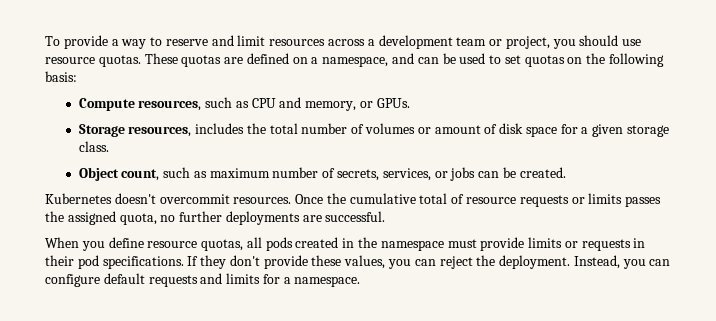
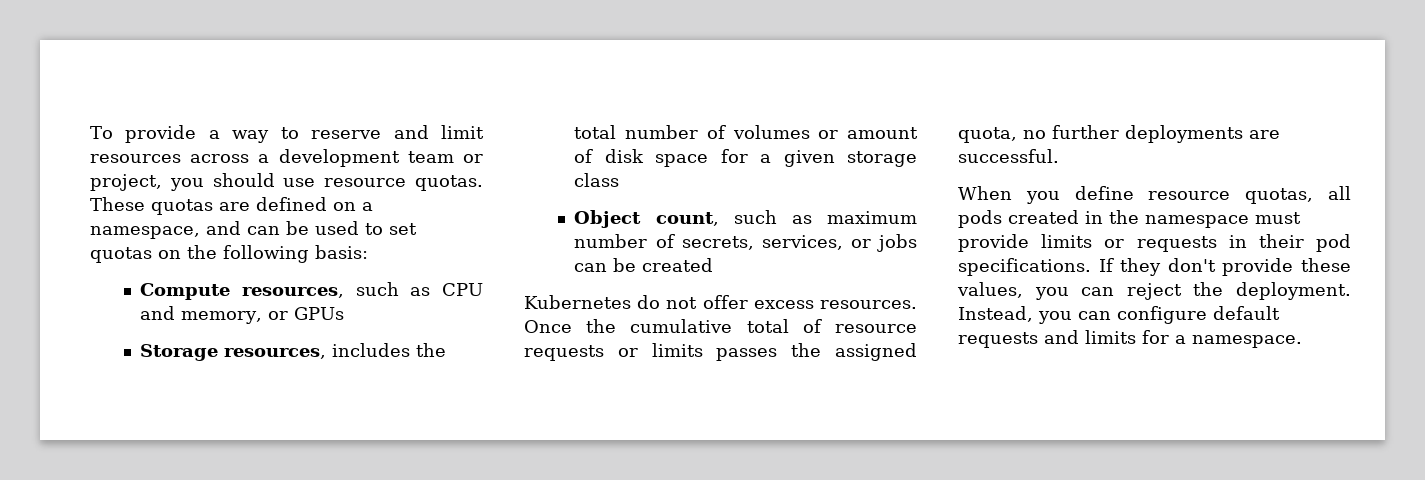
- Compute resources, such as CPU and memory, or GPUs.
+ Compute resources, such as CPU and memory, or GPUs
- Storage resources, includes the total number of volumes or amount of disk space for a given storage class.
+ Storage resources, includes the total number of volumes or amount of disk space for a given storage class
- Object count, such as maximum number of secrets, services, or jobs can be created.
+ Object count, such as maximum number of secrets, services, or jobs can be created
- Kubernetes doesn't overcommit resources.
+ Kubernetes do not offer excess resources.

